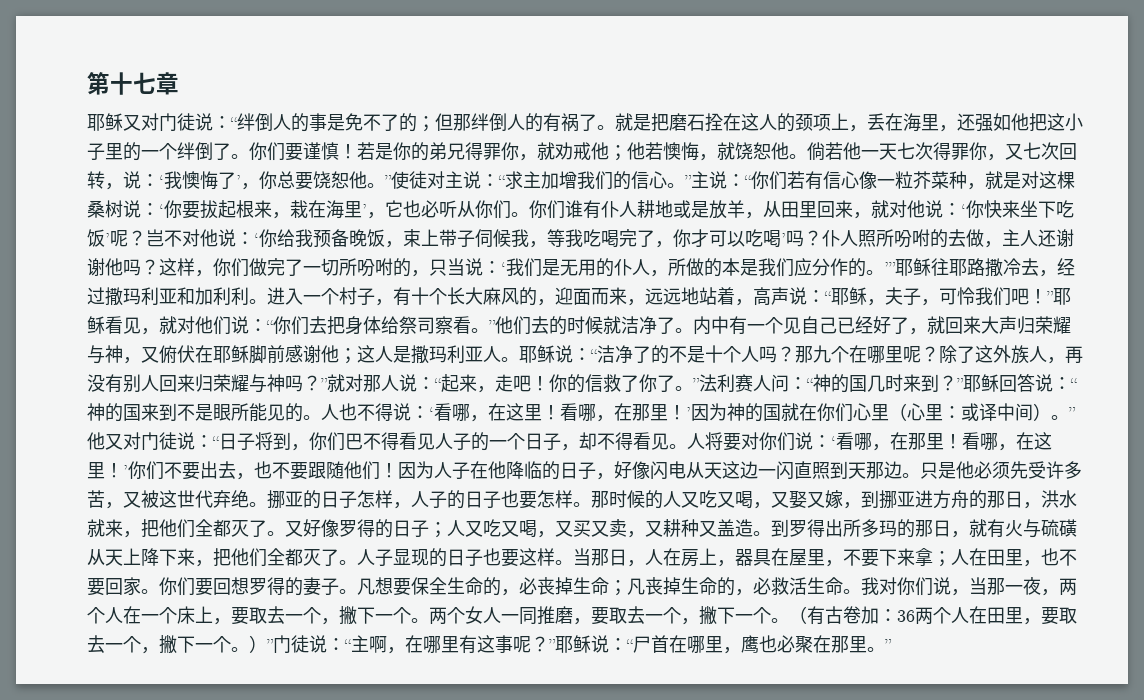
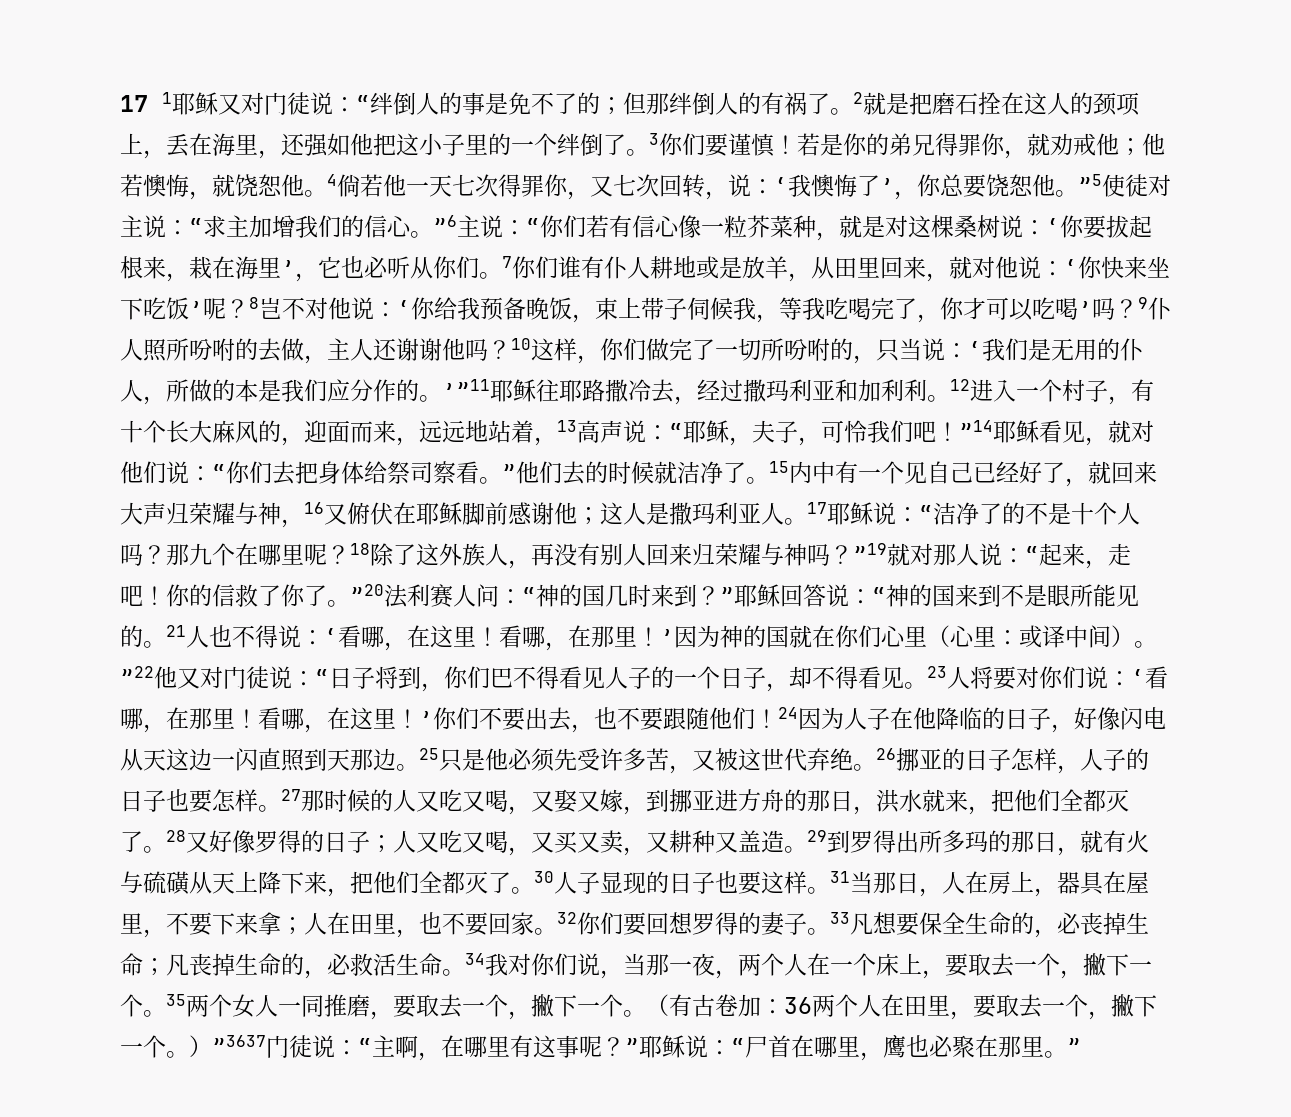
- 第十七章
- 耶稣又对门徒说：“绊倒人的事是免不了的；但那绊倒人的有祸了。
+ 17 1耶稣又对门徒说：“绊倒人的事是免不了的；但那绊倒人的有祸了。
- 就是把磨石拴在这人的颈项上，丢在海里，还强如他把这小子里的一个绊倒了。
+ 2就是把磨石拴在这人的颈项上，丢在海里，还强如他把这小子里的一个绊倒了。
- 你们要谨慎！
+ 3你们要谨慎！
- 倘若他一天七次得罪你，又七次回转，说：‘我懊悔了’，你总要饶恕他。”使徒对主说：“求主加增我们的信心。”主说：“你们若有信心像一粒芥菜种，就是对这棵桑树说：‘你要拔起根来，栽在海里’，它也必听从你们。
+ 4倘若他一天七次得罪你，又七次回转，说：‘我懊悔了’，你总要饶恕他。”5使徒对主说：“求主加增我们的信心。”6主说：“你们若有信心像一粒芥菜种，就是对这棵桑树说：‘你要拔起根来，栽在海里’，它也必听从你们。
- 你们谁有仆人耕地或是放羊，从田里回来，就对他说：‘你快来坐下吃饭’呢？
+ 7你们谁有仆人耕地或是放羊，从田里回来，就对他说：‘你快来坐下吃饭’呢？
- 岂不对他说：‘你给我预备晚饭，束上带子伺候我，等我吃喝完了，你才可以吃喝’吗？
+ 8岂不对他说：‘你给我预备晚饭，束上带子伺候我，等我吃喝完了，你才可以吃喝’吗？
- 仆人照所吩咐的去做，主人还谢谢他吗？
+ 9仆人照所吩咐的去做，主人还谢谢他吗？
- 这样，你们做完了一切所吩咐的，只当说：‘我们是无用的仆人，所做的本是我们应分作的。’”耶稣往耶路撒冷去，经过撒玛利亚和加利利。
+ 10这样，你们做完了一切所吩咐的，只当说：‘我们是无用的仆人，所做的本是我们应分作的。’”11耶稣往耶路撒冷去，经过撒玛利亚和加利利。
- 进入一个村子，有十个长大麻风的，迎面而来，远远地站着，高声说：“耶稣，夫子，可怜我们吧！”耶稣看见，就对他们说：“你们去把身体给祭司察看。”他们去的时候就洁净了。
+ 12进入一个村子，有十个长大麻风的，迎面而来，远远地站着，13高声说：“耶稣，夫子，可怜我们吧！”14耶稣看见，就对他们说：“你们去把身体给祭司察看。”他们去的时候就洁净了。
- 内中有一个见自己已经好了，就回来大声归荣耀与神，又俯伏在耶稣脚前感谢他；这人是撒玛利亚人。
+ 15内中有一个见自己已经好了，就回来大声归荣耀与神，16又俯伏在耶稣脚前感谢他；这人是撒玛利亚人。
- 耶稣说：“洁净了的不是十个人吗？
+ 17耶稣说：“洁净了的不是十个人吗？
- 除了这外族人，再没有别人回来归荣耀与神吗？”就对那人说：“起来，走吧！
+ 18除了这外族人，再没有别人回来归荣耀与神吗？”19就对那人说：“起来，走吧！
- 你的信救了你了。”法利赛人问：“神的国几时来到？”耶稣回答说：“神的国来到不是眼所能见的。
+ 你的信救了你了。”20法利赛人问：“神的国几时来到？”耶稣回答说：“神的国来到不是眼所能见的。
- 人也不得说：‘看哪，在这里！
+ 21人也不得说：‘看哪，在这里！
- 看哪，在那里！’因为神的国就在你们心里（心里：或译中间）。”他又对门徒说：“日子将到，你们巴不得看见人子的一个日子，却不得看见。
+ 看哪，在那里！’因为神的国就在你们心里（心里：或译中间）。”22他又对门徒说：“日子将到，你们巴不得看见人子的一个日子，却不得看见。
- 人将要对你们说：‘看哪，在那里！
+ 23人将要对你们说：‘看哪，在那里！
- 因为人子在他降临的日子，好像闪电从天这边一闪直照到天那边。
+ 24因为人子在他降临的日子，好像闪电从天这边一闪直照到天那边。
- 只是他必须先受许多苦，又被这世代弃绝。
+ 25只是他必须先受许多苦，又被这世代弃绝。
- 挪亚的日子怎样，人子的日子也要怎样。
+ 26挪亚的日子怎样，人子的日子也要怎样。
- 那时候的人又吃又喝，又娶又嫁，到挪亚进方舟的那日，洪水就来，把他们全都灭了。
+ 27那时候的人又吃又喝，又娶又嫁，到挪亚进方舟的那日，洪水就来，把他们全都灭了。
- 又好像罗得的日子；人又吃又喝，又买又卖，又耕种又盖造。
+ 28又好像罗得的日子；人又吃又喝，又买又卖，又耕种又盖造。
- 到罗得出所多玛的那日，就有火与硫磺从天上降下来，把他们全都灭了。
+ 29到罗得出所多玛的那日，就有火与硫磺从天上降下来，把他们全都灭了。
- 人子显现的日子也要这样。
+ 30人子显现的日子也要这样。
- 当那日，人在房上，器具在屋里，不要下来拿；人在田里，也不要回家。
+ 31当那日，人在房上，器具在屋里，不要下来拿；人在田里，也不要回家。
- 你们要回想罗得的妻子。
+ 32你们要回想罗得的妻子。
- 凡想要保全生命的，必丧掉生命；凡丧掉生命的，必救活生命。
+ 33凡想要保全生命的，必丧掉生命；凡丧掉生命的，必救活生命。
- 我对你们说，当那一夜，两个人在一个床上，要取去一个，撇下一个。
+ 34我对你们说，当那一夜，两个人在一个床上，要取去一个，撇下一个。
- 两个女人一同推磨，要取去一个，撇下一个。
+ 35两个女人一同推磨，要取去一个，撇下一个。
- （有古卷加：36两个人在田里，要取去一个，撇下一个。）”门徒说：“主啊，在哪里有这事呢？”耶稣说：“尸首在哪里，鹰也必聚在那里。”
+ （有古卷加：36两个人在田里，要取去一个，撇下一个。）”3637门徒说：“主啊，在哪里有这事呢？”耶稣说：“尸首在哪里，鹰也必聚在那里。”

